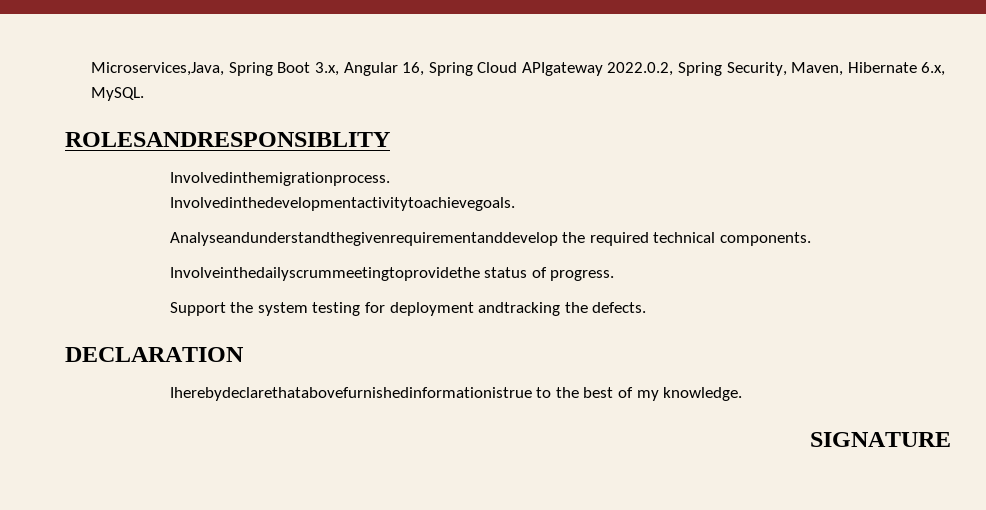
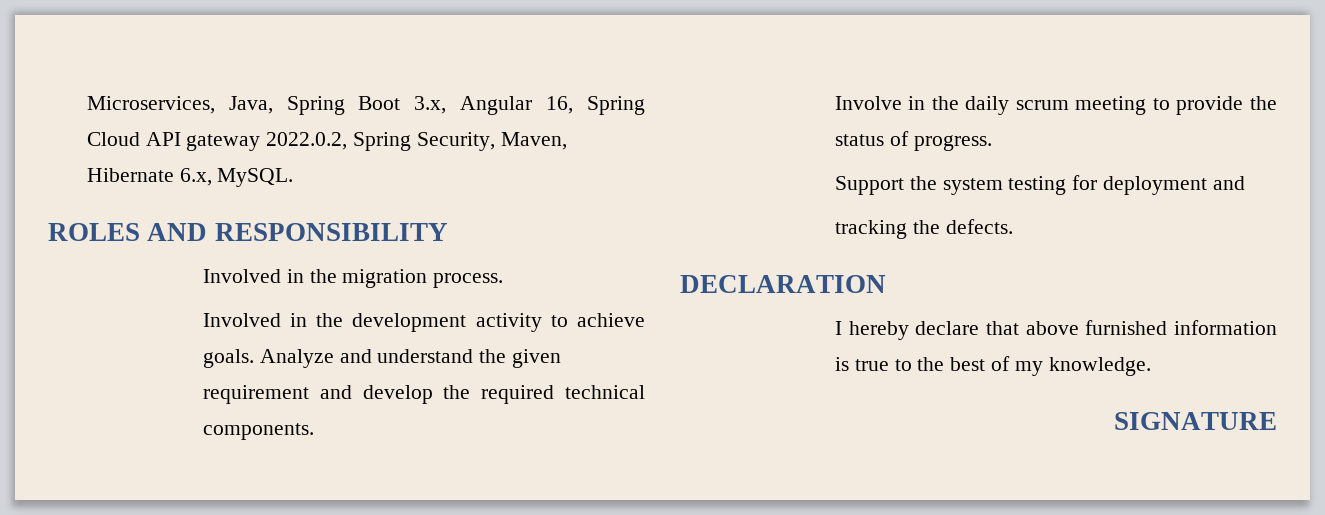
- Microservices,Java, Spring Boot 3.x, Angular 16, Spring Cloud APIgateway 2022.0.2, Spring Security, Maven, Hibernate 6.x, MySQL.
+ Microservices, Java, Spring Boot 3.x, Angular 16, Spring Cloud API gateway 2022.0.2, Spring Security, Maven, Hibernate 6.x, MySQL.
- ROLESANDRESPONSIBLITY
- Involvedinthemigrationprocess.
- Involvedinthedevelopmentactivitytoachievegoals.
- Analyseandunderstandthegivenrequirementanddevelop the required technical components.
- Involveinthedailyscrummeetingtoprovidethe status of progress.
+ ROLES AND RESPONSIBILITY
+ Involved in the migration process.
+ Involved in the development activity to achieve goals. Analyze and understand the given requirement and develop the required technical components.
+ Involve in the daily scrum meeting to provide the status of progress.
- Support the system testing for deployment andtracking the defects.
+ Support the system testing for deployment and
+ tracking the defects.
- Iherebydeclarethatabovefurnishedinformationistrue to the best of my knowledge.
+ I hereby declare that above furnished information is true to the best of my knowledge.

